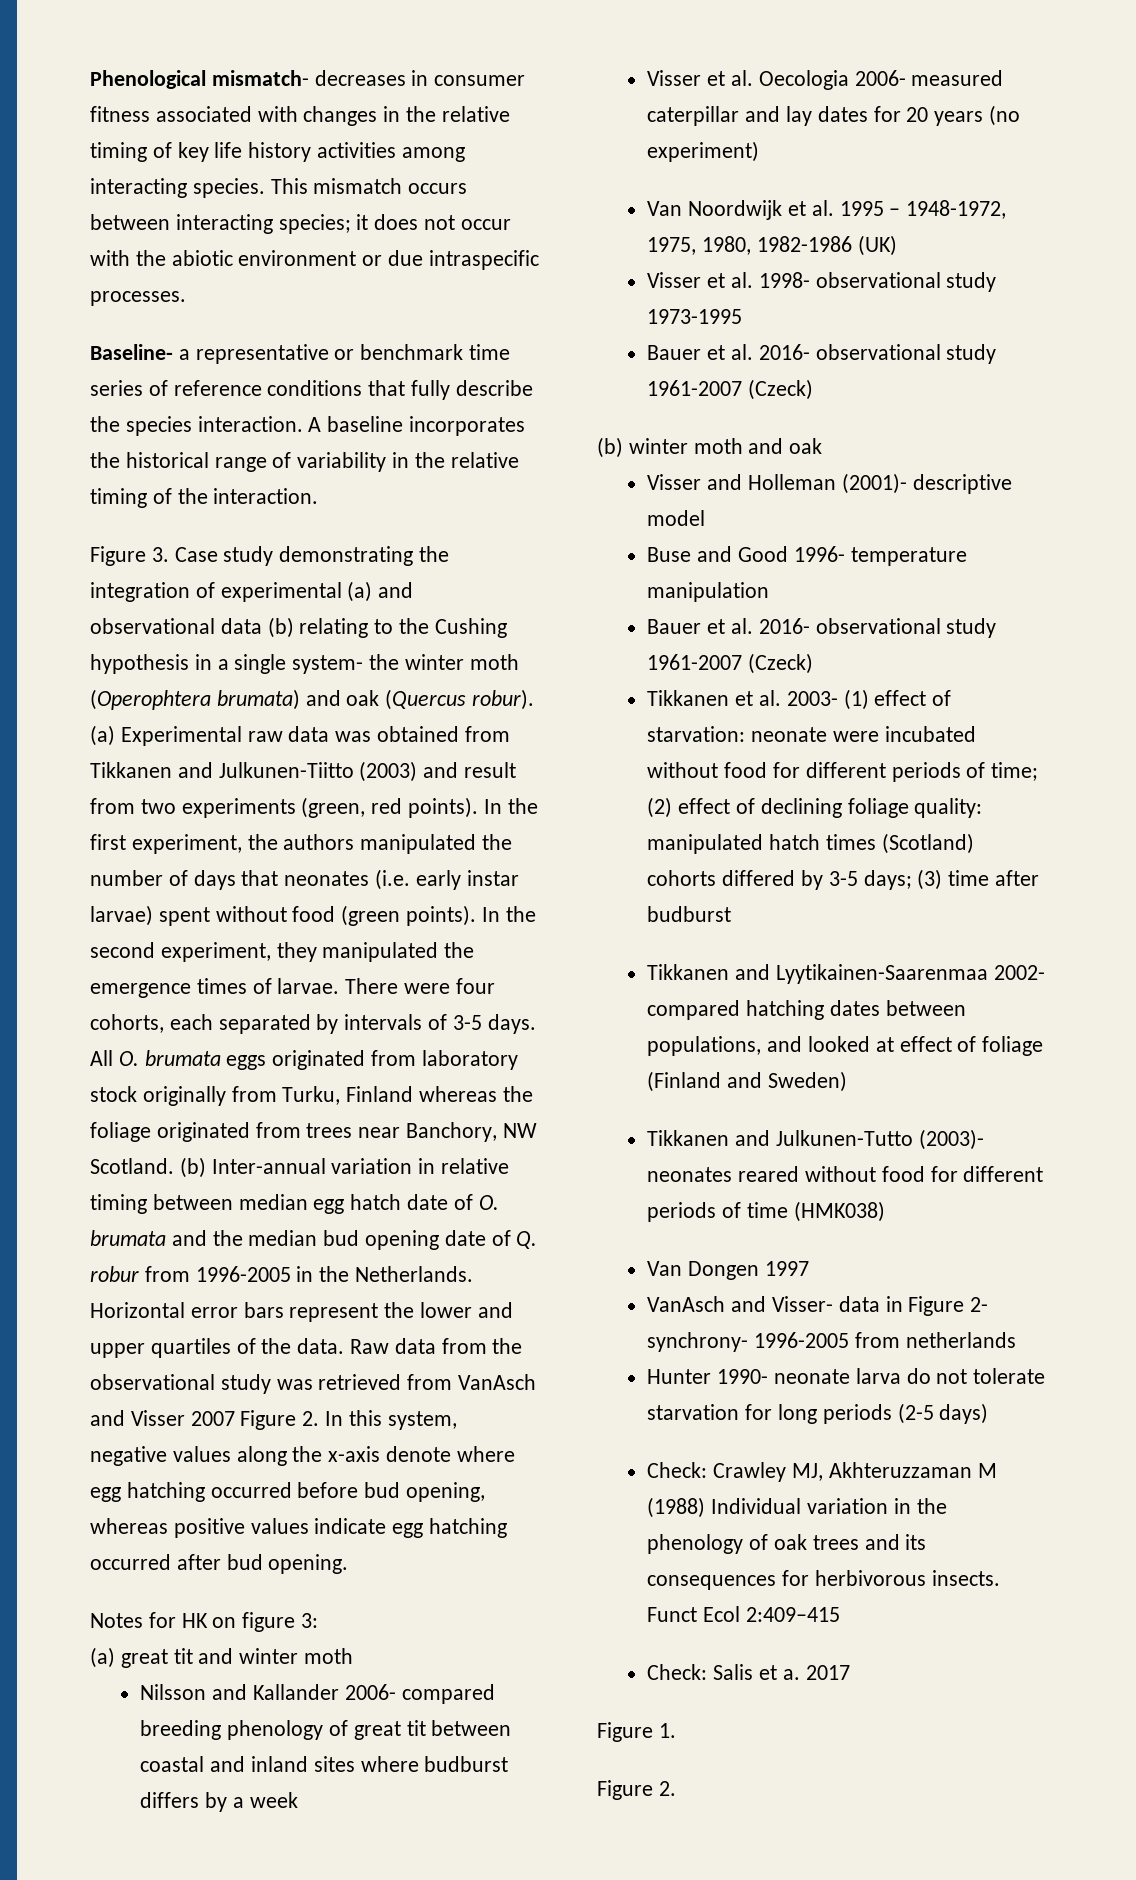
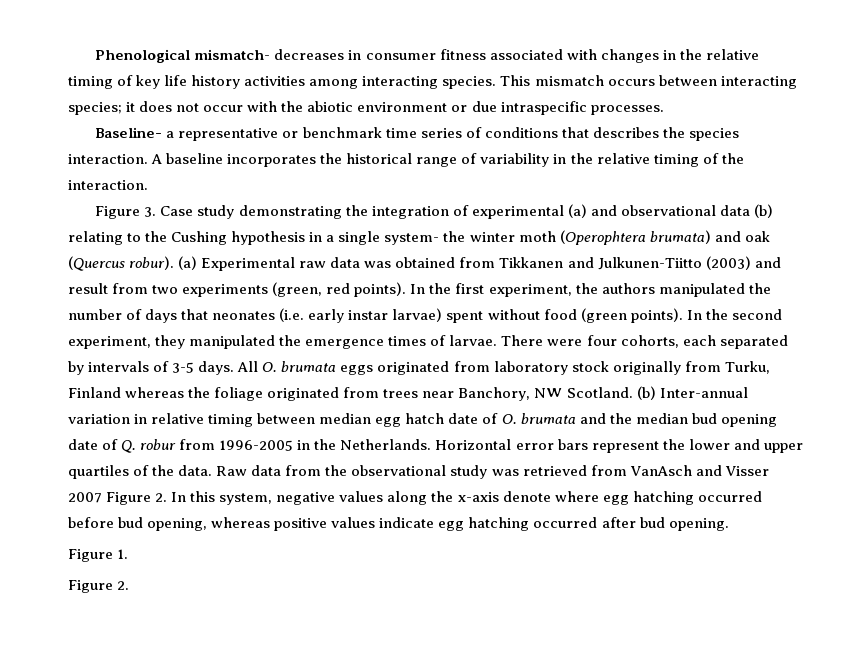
- Baseline- a representative or benchmark time series of reference conditions that fully describe the species interaction.
+ Baseline- a representative or benchmark time series of conditions that describes the species interaction.
- Notes for HK on figure 3:
- (a) great tit and winter moth
- Nilsson and Kallander 2006- compared breeding phenology of great tit between coastal and inland sites where budburst differs by a week
- Visser et al. Oecologia 2006- measured caterpillar and lay dates for 20 years (no experiment)
- Van Noordwijk et al. 1995 – 1948-1972, 1975, 1980, 1982-1986 (UK)
- Visser et al. 1998- observational study 1973-1995
- Bauer et al. 2016- observational study 1961-2007 (Czeck)
- (b) winter moth and oak
- Visser and Holleman (2001)- descriptive model
- Buse and Good 1996- temperature manipulation
- Bauer et al. 2016- observational study 1961-2007 (Czeck)
- Tikkanen et al. 2003- (1) effect of starvation: neonate were incubated without food for different periods of time; (2) effect of declining foliage quality: manipulated hatch times (Scotland) cohorts differed by 3-5 days; (3) time after budburst
- Tikkanen and Lyytikainen-Saarenmaa 2002- compared hatching dates between populations, and looked at effect of foliage (Finland and Sweden)
- Tikkanen and Julkunen-Tutto (2003)- neonates reared without food for different periods of time (HMK038)
- Van Dongen 1997
- VanAsch and Visser- data in Figure 2- synchrony- 1996-2005 from netherlands
- Hunter 1990- neonate larva do not tolerate starvation for long periods (2-5 days)
- Check: Crawley MJ, Akhteruzzaman M (1988) Individual variation in the phenology of oak trees and its consequences for herbivorous insects. Funct Ecol 2:409–415
- Check: Salis et a. 2017

